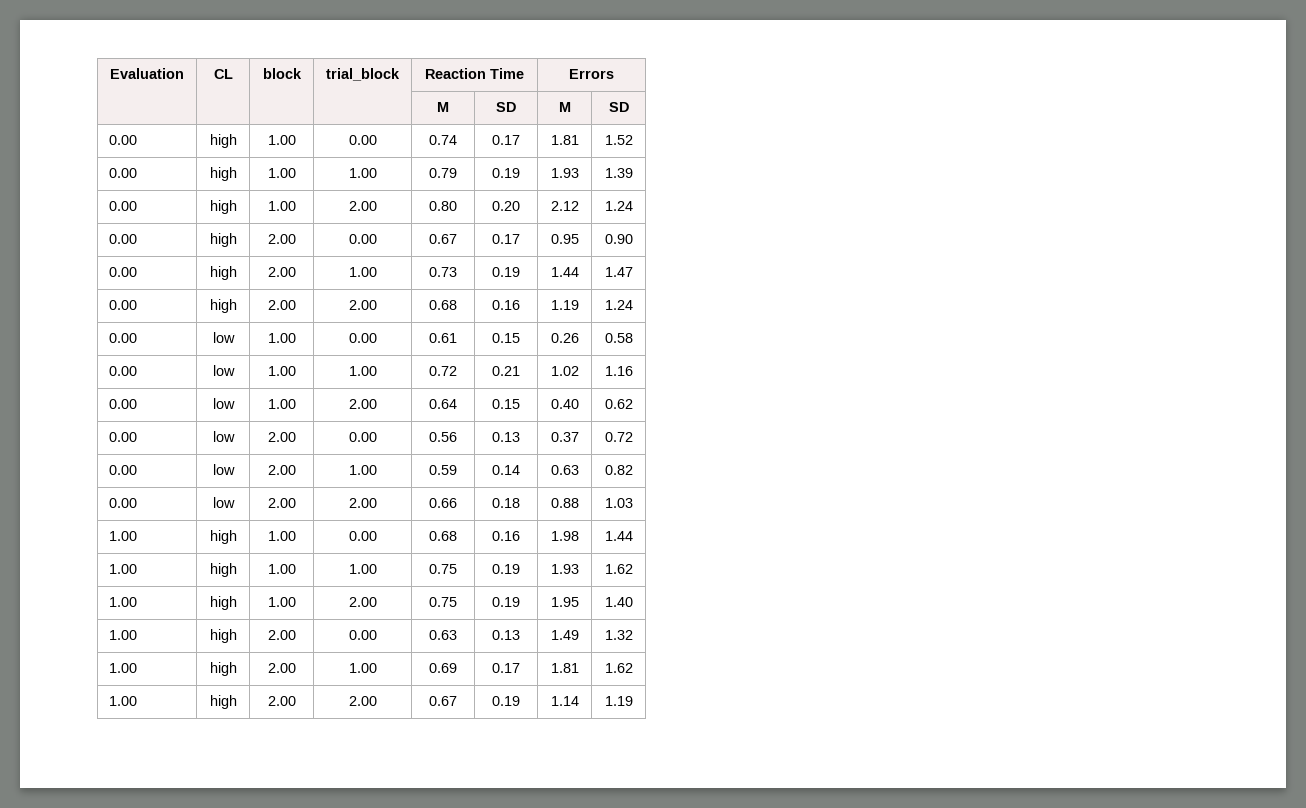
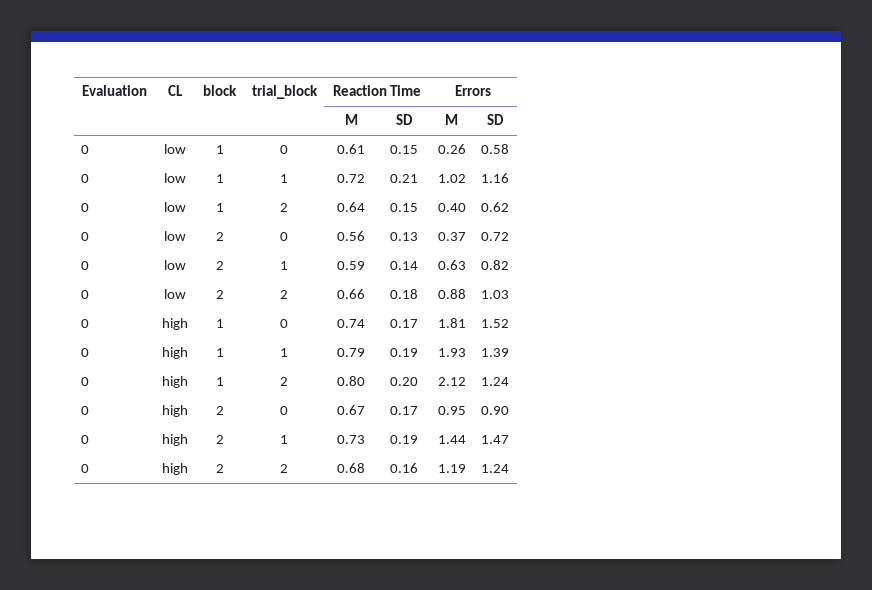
- 0.00 | high | 1.00 | 0.00 | 0.74 | 0.17 | 1.81 | 1.52
+ 0 | low | 1 | 0 | 0.61 | 0.15 | 0.26 | 0.58
+ 0 | low | 1 | 1 | 0.72 | 0.21 | 1.02 | 1.16
+ 0 | low | 1 | 2 | 0.64 | 0.15 | 0.40 | 0.62
+ 0 | low | 2 | 0 | 0.56 | 0.13 | 0.37 | 0.72
+ 0 | low | 2 | 1 | 0.59 | 0.14 | 0.63 | 0.82
+ 0 | low | 2 | 2 | 0.66 | 0.18 | 0.88 | 1.03
+ 0 | high | 1 | 0 | 0.74 | 0.17 | 1.81 | 1.52
- 0.00 | high | 1.00 | 1.00 | 0.79 | 0.19 | 1.93 | 1.39
+ 0 | high | 1 | 1 | 0.79 | 0.19 | 1.93 | 1.39
- 0.00 | high | 1.00 | 2.00 | 0.80 | 0.20 | 2.12 | 1.24
+ 0 | high | 1 | 2 | 0.80 | 0.20 | 2.12 | 1.24
- 0.00 | high | 2.00 | 0.00 | 0.67 | 0.17 | 0.95 | 0.90
+ 0 | high | 2 | 0 | 0.67 | 0.17 | 0.95 | 0.90
- 0.00 | high | 2.00 | 1.00 | 0.73 | 0.19 | 1.44 | 1.47
+ 0 | high | 2 | 1 | 0.73 | 0.19 | 1.44 | 1.47
- 0.00 | high | 2.00 | 2.00 | 0.68 | 0.16 | 1.19 | 1.24
+ 0 | high | 2 | 2 | 0.68 | 0.16 | 1.19 | 1.24
- 0.00 | low | 1.00 | 0.00 | 0.61 | 0.15 | 0.26 | 0.58
- 0.00 | low | 1.00 | 1.00 | 0.72 | 0.21 | 1.02 | 1.16
- 0.00 | low | 1.00 | 2.00 | 0.64 | 0.15 | 0.40 | 0.62
- 0.00 | low | 2.00 | 0.00 | 0.56 | 0.13 | 0.37 | 0.72
- 0.00 | low | 2.00 | 1.00 | 0.59 | 0.14 | 0.63 | 0.82
- 0.00 | low | 2.00 | 2.00 | 0.66 | 0.18 | 0.88 | 1.03
- 1.00 | high | 1.00 | 0.00 | 0.68 | 0.16 | 1.98 | 1.44
- 1.00 | high | 1.00 | 1.00 | 0.75 | 0.19 | 1.93 | 1.62
- 1.00 | high | 1.00 | 2.00 | 0.75 | 0.19 | 1.95 | 1.40
- 1.00 | high | 2.00 | 0.00 | 0.63 | 0.13 | 1.49 | 1.32
- 1.00 | high | 2.00 | 1.00 | 0.69 | 0.17 | 1.81 | 1.62
- 1.00 | high | 2.00 | 2.00 | 0.67 | 0.19 | 1.14 | 1.19

